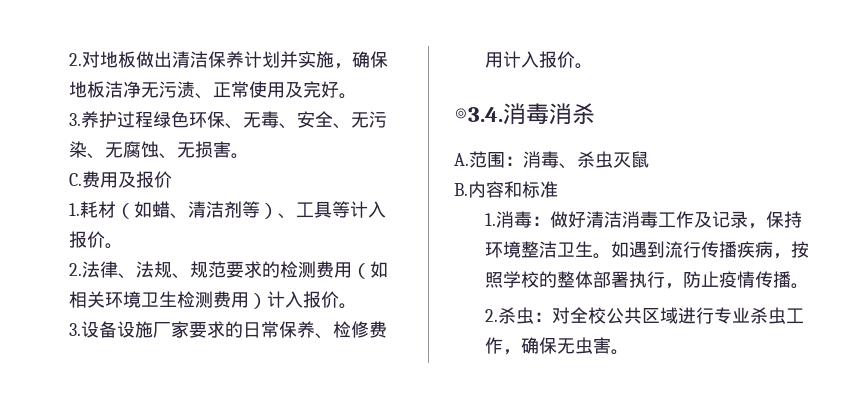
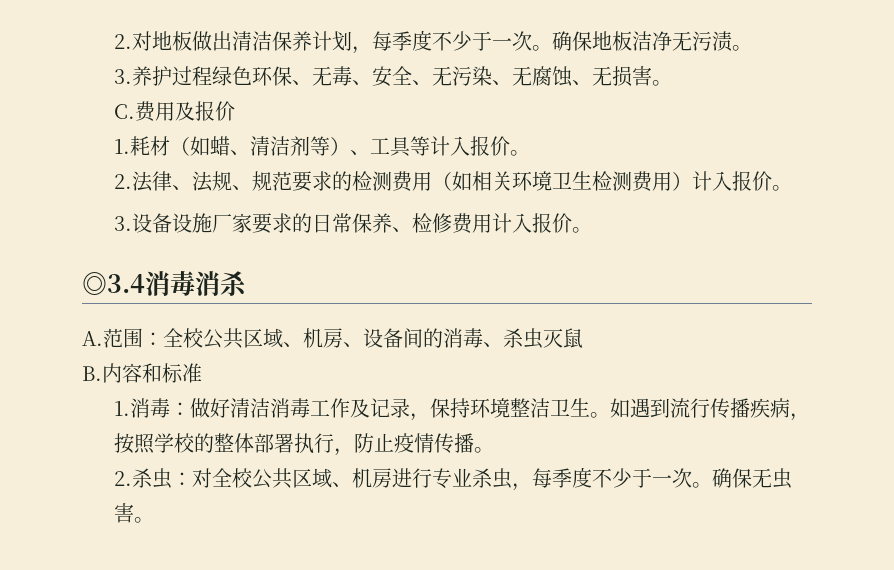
- 2.对地板做出清洁保养计划并实施，确保地板洁净无污渍、正常使用及完好。
+ 2.对地板做出清洁保养计划，每季度不少于一次。确保地板洁净无污渍。
- ◎3.4.消毒消杀
+ ◎3.4消毒消杀
- A.范围：消毒、杀虫灭鼠
+ A.范围：全校公共区域、机房、设备间的消毒、杀虫灭鼠
- 2.杀虫：对全校公共区域进行专业杀虫工作，确保无虫害。
+ 2.杀虫：对全校公共区域、机房进行专业杀虫，每季度不少于一次。确保无虫害。

